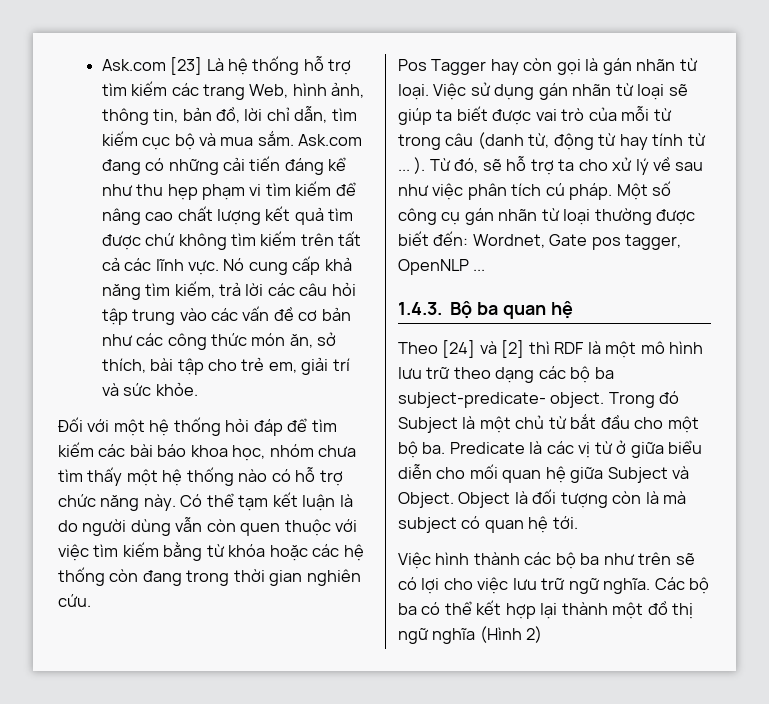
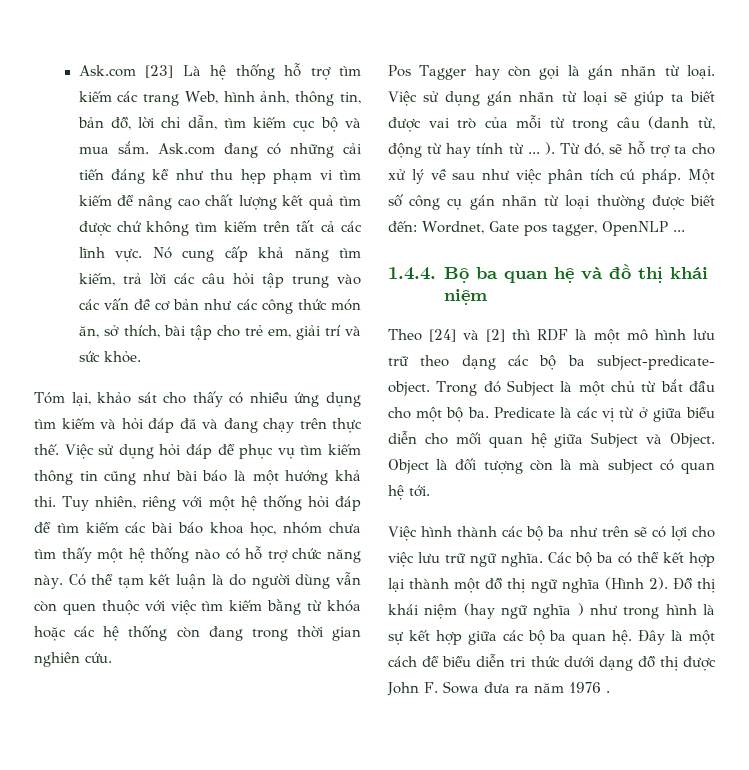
- Đối với một hệ thống hỏi đáp để tìm kiếm các bài báo khoa học, nhóm chưa tìm thấy một hệ thống nào có hỗ trợ chức năng này.
+ Tóm lại, khảo sát cho thấy có nhiều ứng dụng tìm kiếm và hỏi đáp đã và đang chạy trên thực thế. Việc sử dụng hỏi đáp để phục vụ tìm kiếm thông tin cũng như bài báo là một hướng khả thi. Tuy nhiên, riêng với một hệ thống hỏi đáp để tìm kiếm các bài báo khoa học, nhóm chưa tìm thấy một hệ thống nào có hỗ trợ chức năng này.
- 1.4.3. Bộ ba quan hệ
+ 1.4.4. Bộ ba quan hệ và đồ thị khái niệm
- Các bộ ba có thể kết hợp lại thành một đồ thị ngữ nghĩa (Hình 2)
+ Các bộ ba có thể kết hợp lại thành một đồ thị ngữ nghĩa (Hình 2). Đồ thị khái niệm (hay ngữ nghĩa ) như trong hình là sự kết hợp giữa các bộ ba quan hệ. Đây là một cách để biểu diễn tri thức dưới dạng đồ thị được John F. Sowa đưa ra năm 1976 .

